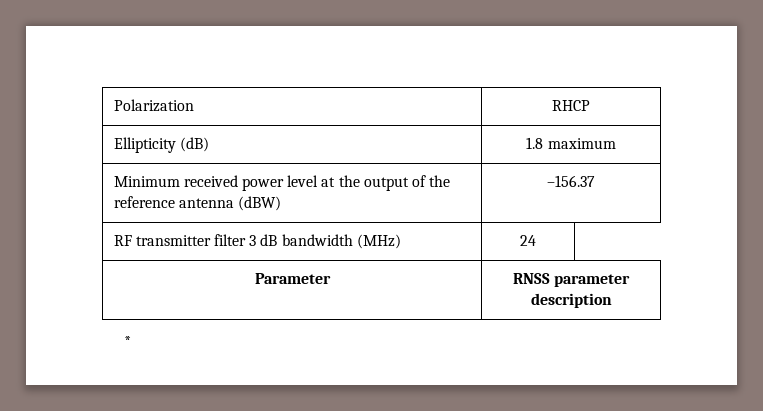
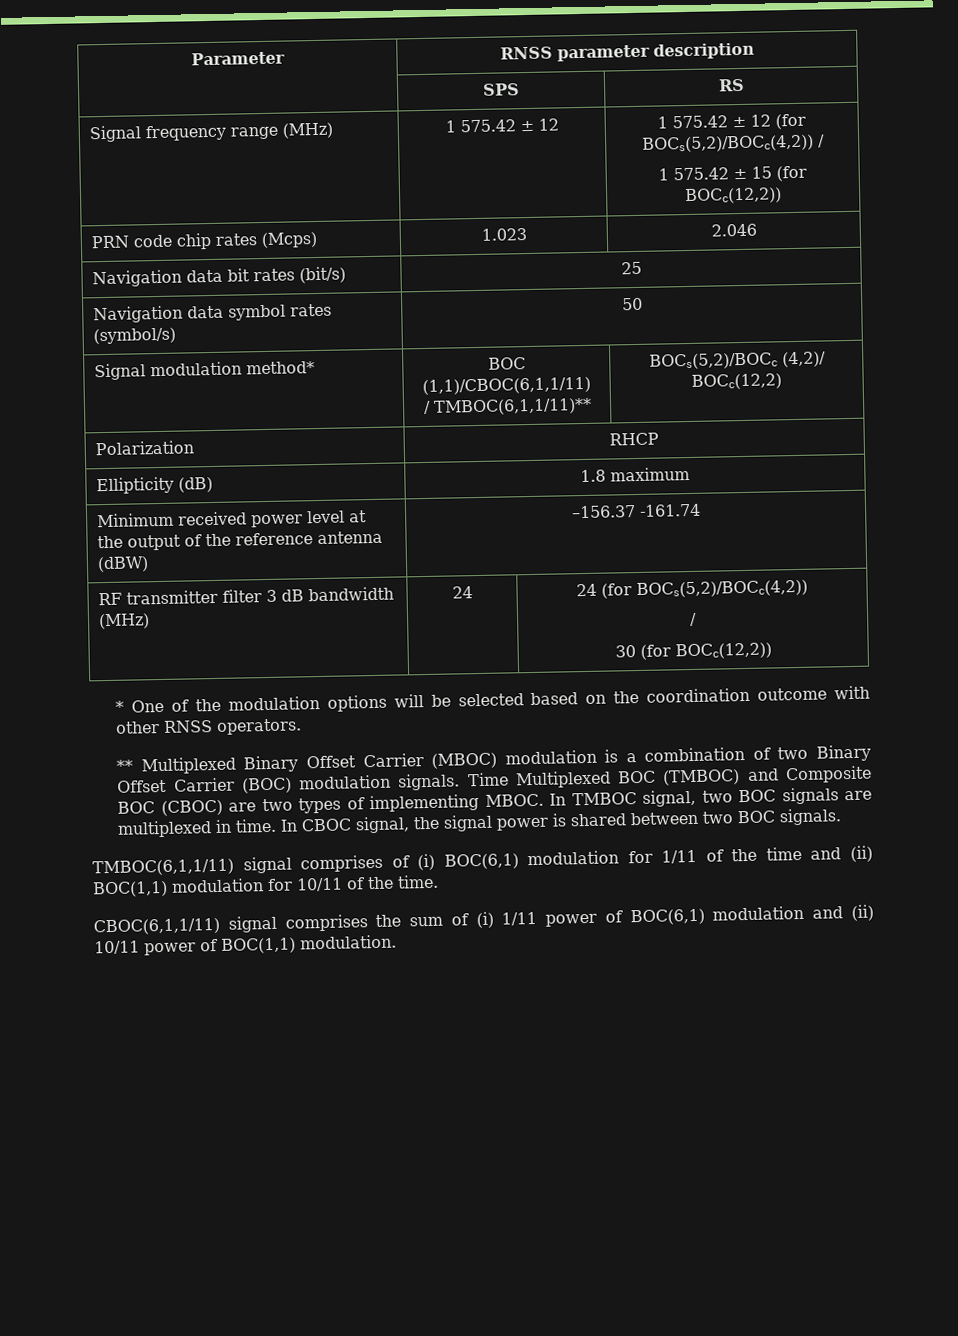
+ Parameter | RNSS parameter description
+ | SPS | RS
+ Signal frequency range (MHz) | 1 575.42 ± 12 | 1 575.42 ± 12 (for BOCs(5,2)/BOCc(4,2)) /
+ 1 575.42 ± 15 (for BOCc(12,2))
+ PRN code chip rates (Mcps) | 1.023 | 2.046
+ Navigation data bit rates (bit/s) | 25
+ Navigation data symbol rates (symbol/s) | 50
+ Signal modulation method* | BOC (1,1)/CBOC(6,1,1/11)
+ / TMBOC(6,1,1/11)** | BOCs(5,2)/BOCc (4,2)/ BOCc(12,2)
- Minimum received power level at the output of the reference antenna (dBW) | –156.37
+ Minimum received power level at the output of the reference antenna (dBW) | –156.37 -161.74
- RF transmitter filter 3 dB bandwidth (MHz) | 24
- Parameter | RNSS parameter description
- *
+ RF transmitter filter 3 dB bandwidth (MHz) | 24 | 24 (for BOCs(5,2)/BOCc(4,2))
+ /
+ 30 (for BOCc(12,2))
+ * One of the modulation options will be selected based on the coordination outcome with other RNSS operators.
+ ** Multiplexed Binary Offset Carrier (MBOC) modulation is a combination of two Binary Offset Carrier (BOC) modulation signals. Time Multiplexed BOC (TMBOC) and Composite BOC (CBOC) are two types of implementing MBOC. In TMBOC signal, two BOC signals are multiplexed in time. In CBOC signal, the signal power is shared between two BOC signals.
+ TMBOC(6,1,1/11) signal comprises of (i) BOC(6,1) modulation for 1/11 of the time and (ii) BOC(1,1) modulation for 10/11 of the time.
+ CBOC(6,1,1/11) signal comprises the sum of (i) 1/11 power of BOC(6,1) modulation and (ii) 10/11 power of BOC(1,1) modulation.

